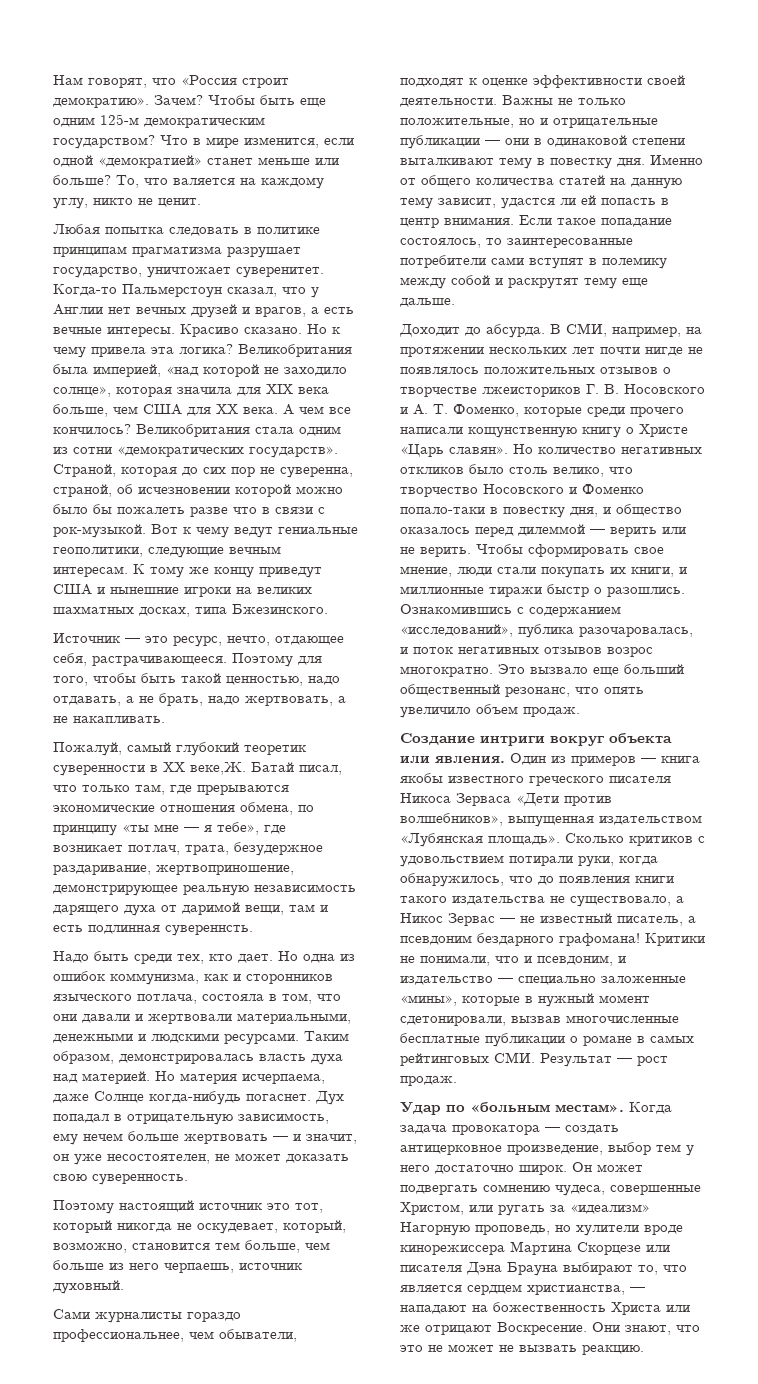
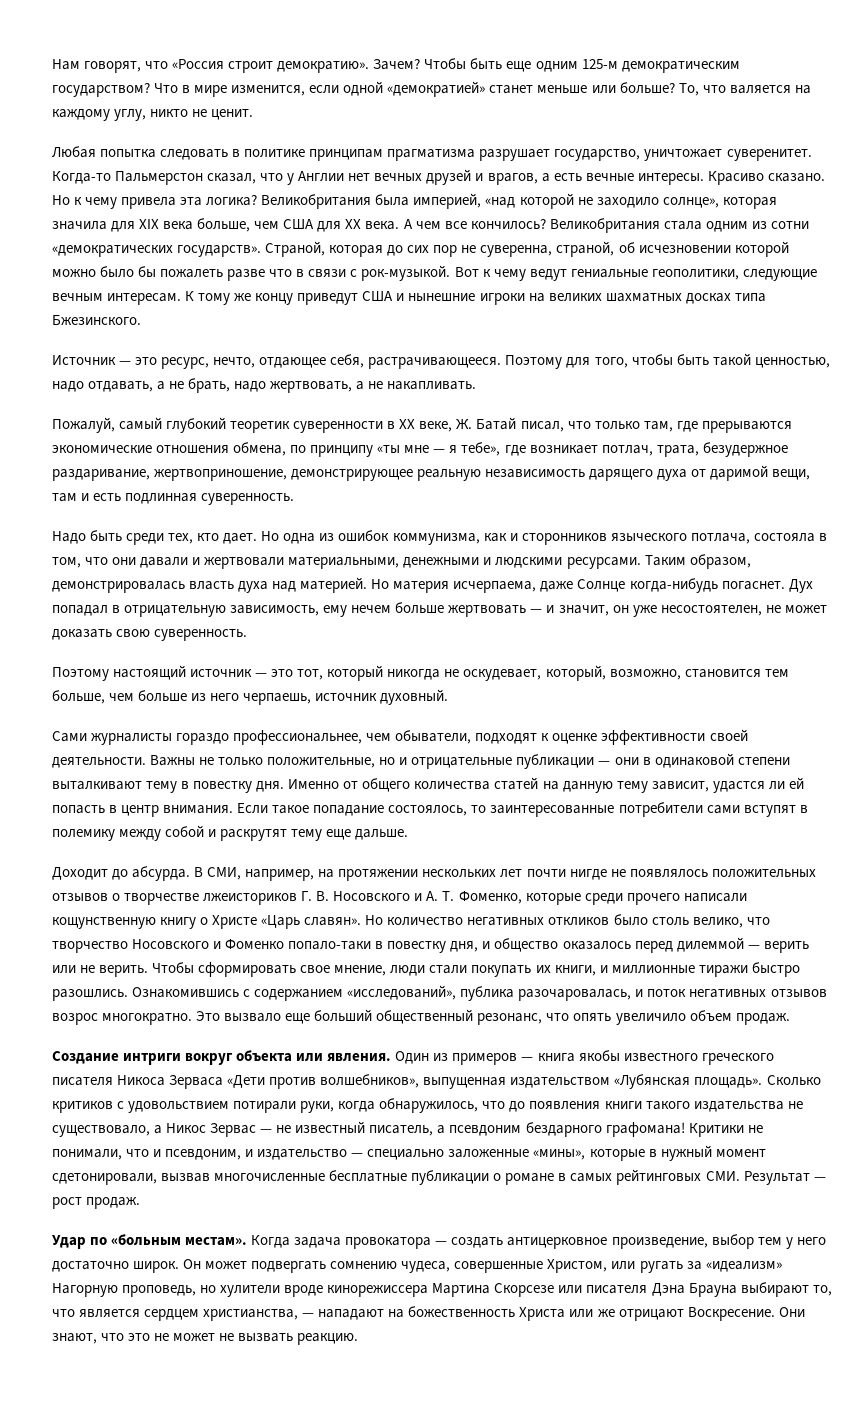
- Когда-то Пальмерстоун сказал, что у Англии нет вечных друзей и врагов, а есть вечные интересы.
+ Когда-то Пальмерстон сказал, что у Англии нет вечных друзей и врагов, а есть вечные интересы.
- К тому же концу приведут США и нынешние игроки на великих шахматных досках, типа Бжезинского.
+ К тому же концу приведут США и нынешние игроки на великих шахматных досках типа Бжезинского.
- Пожалуй, самый глубокий теоретик суверенности в XX веке,Ж. Батай писал, что только там, где прерываются экономические отношения обмена, по принципу «ты мне — я тебе», где возникает потлач, трата, безудержное раздаривание, жертвоприношение, демонстрирующее реальную независимость дарящего духа от даримой вещи, там и есть подлинная сувереннсть.
+ Пожалуй, самый глубокий теоретик суверенности в XX веке, Ж. Батай писал, что только там, где прерываются экономические отношения обмена, по принципу «ты мне — я тебе», где возникает потлач, трата, безудержное раздаривание, жертвоприношение, демонстрирующее реальную независимость дарящего духа от даримой вещи, там и есть подлинная суверенность.
- Поэтому настоящий источник это тот, который никогда не оскудевает, который, возможно, становится тем больше, чем больше из него черпаешь, источник духовный.
+ Поэтому настоящий источник — это тот, который никогда не оскудевает, который, возможно, становится тем больше, чем больше из него черпаешь, источник духовный.
- Чтобы сформировать свое мнение, люди стали покупать их книги, и миллионные тиражи быстр о разошлись.
+ Чтобы сформировать свое мнение, люди стали покупать их книги, и миллионные тиражи быстро разошлись.
- Он может подвергать сомнению чудеса, совершенные Христом, или ругать за «идеализм» Нагорную проповедь, но хулители вроде кинорежиссера Мартина Скорцезе или писателя Дэна Брауна выбирают то, что является сердцем христианства, — нападают на божественность Христа или же отрицают Воскресение.
+ Он может подвергать сомнению чудеса, совершенные Христом, или ругать за «идеализм» Нагорную проповедь, но хулители вроде кинорежиссера Мартина Скорсезе или писателя Дэна Брауна выбирают то, что является сердцем христианства, — нападают на божественность Христа или же отрицают Воскресение.

